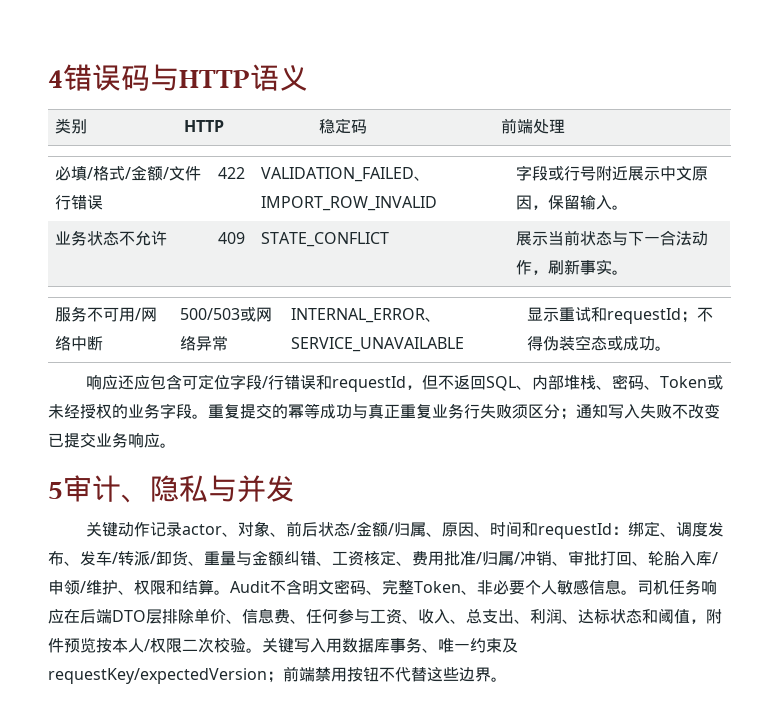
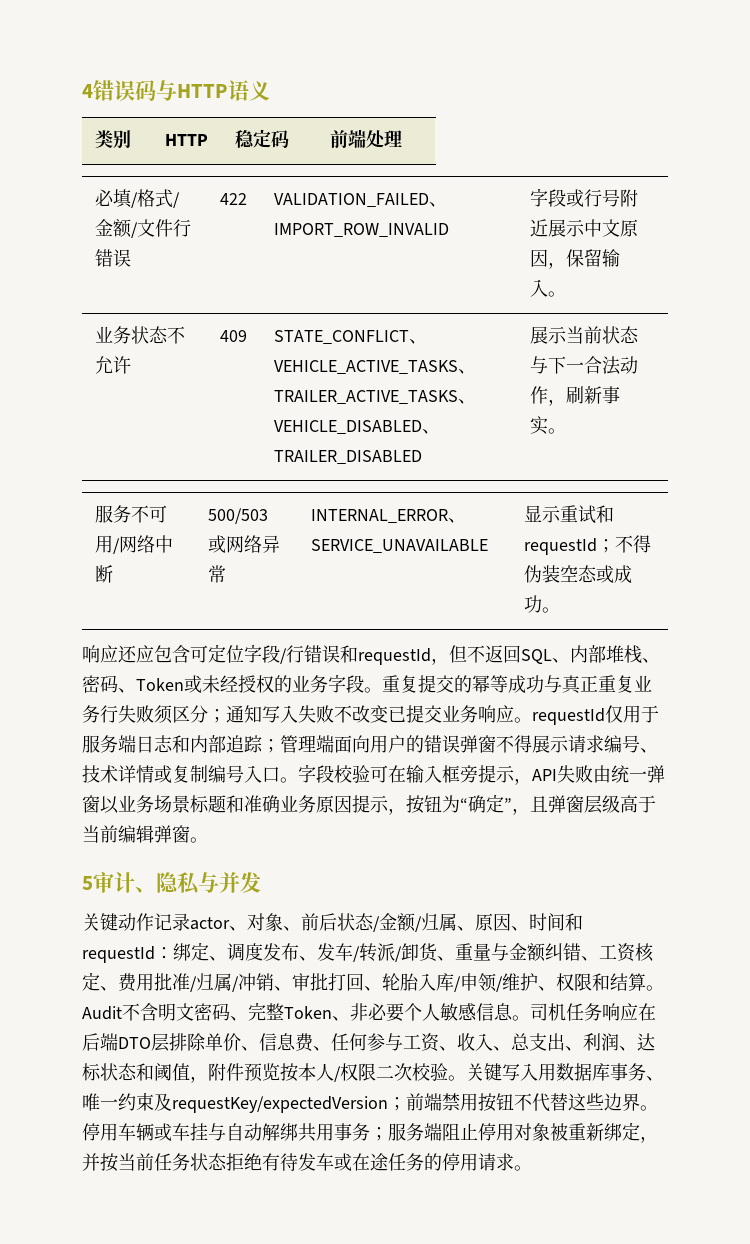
- 业务状态不允许 | 409 | STATE_CONFLICT | 展示当前状态与下一合法动作，刷新事实。
+ 业务状态不允许 | 409 | STATE_CONFLICT、VEHICLE_ACTIVE_TASKS、TRAILER_ACTIVE_TASKS、VEHICLE_DISABLED、TRAILER_DISABLED | 展示当前状态与下一合法动作，刷新事实。
- 重复提交的幂等成功与真正重复业务行失败须区分；通知写入失败不改变已提交业务响应。
+ 重复提交的幂等成功与真正重复业务行失败须区分；通知写入失败不改变已提交业务响应。requestId仅用于服务端日志和内部追踪；管理端面向用户的错误弹窗不得展示请求编号、技术详情或复制编号入口。字段校验可在输入框旁提示，API失败由统一弹窗以业务场景标题和准确业务原因提示，按钮为“确定”，且弹窗层级高于当前编辑弹窗。
+ 停用车辆或车挂与自动解绑共用事务；服务端阻止停用对象被重新绑定，并按当前任务状态拒绝有待发车或在途任务的停用请求。

